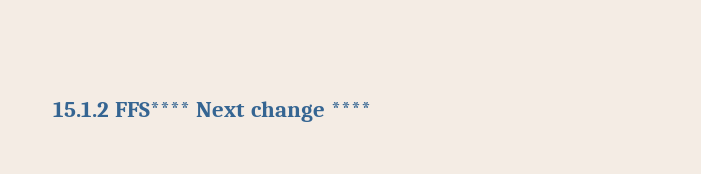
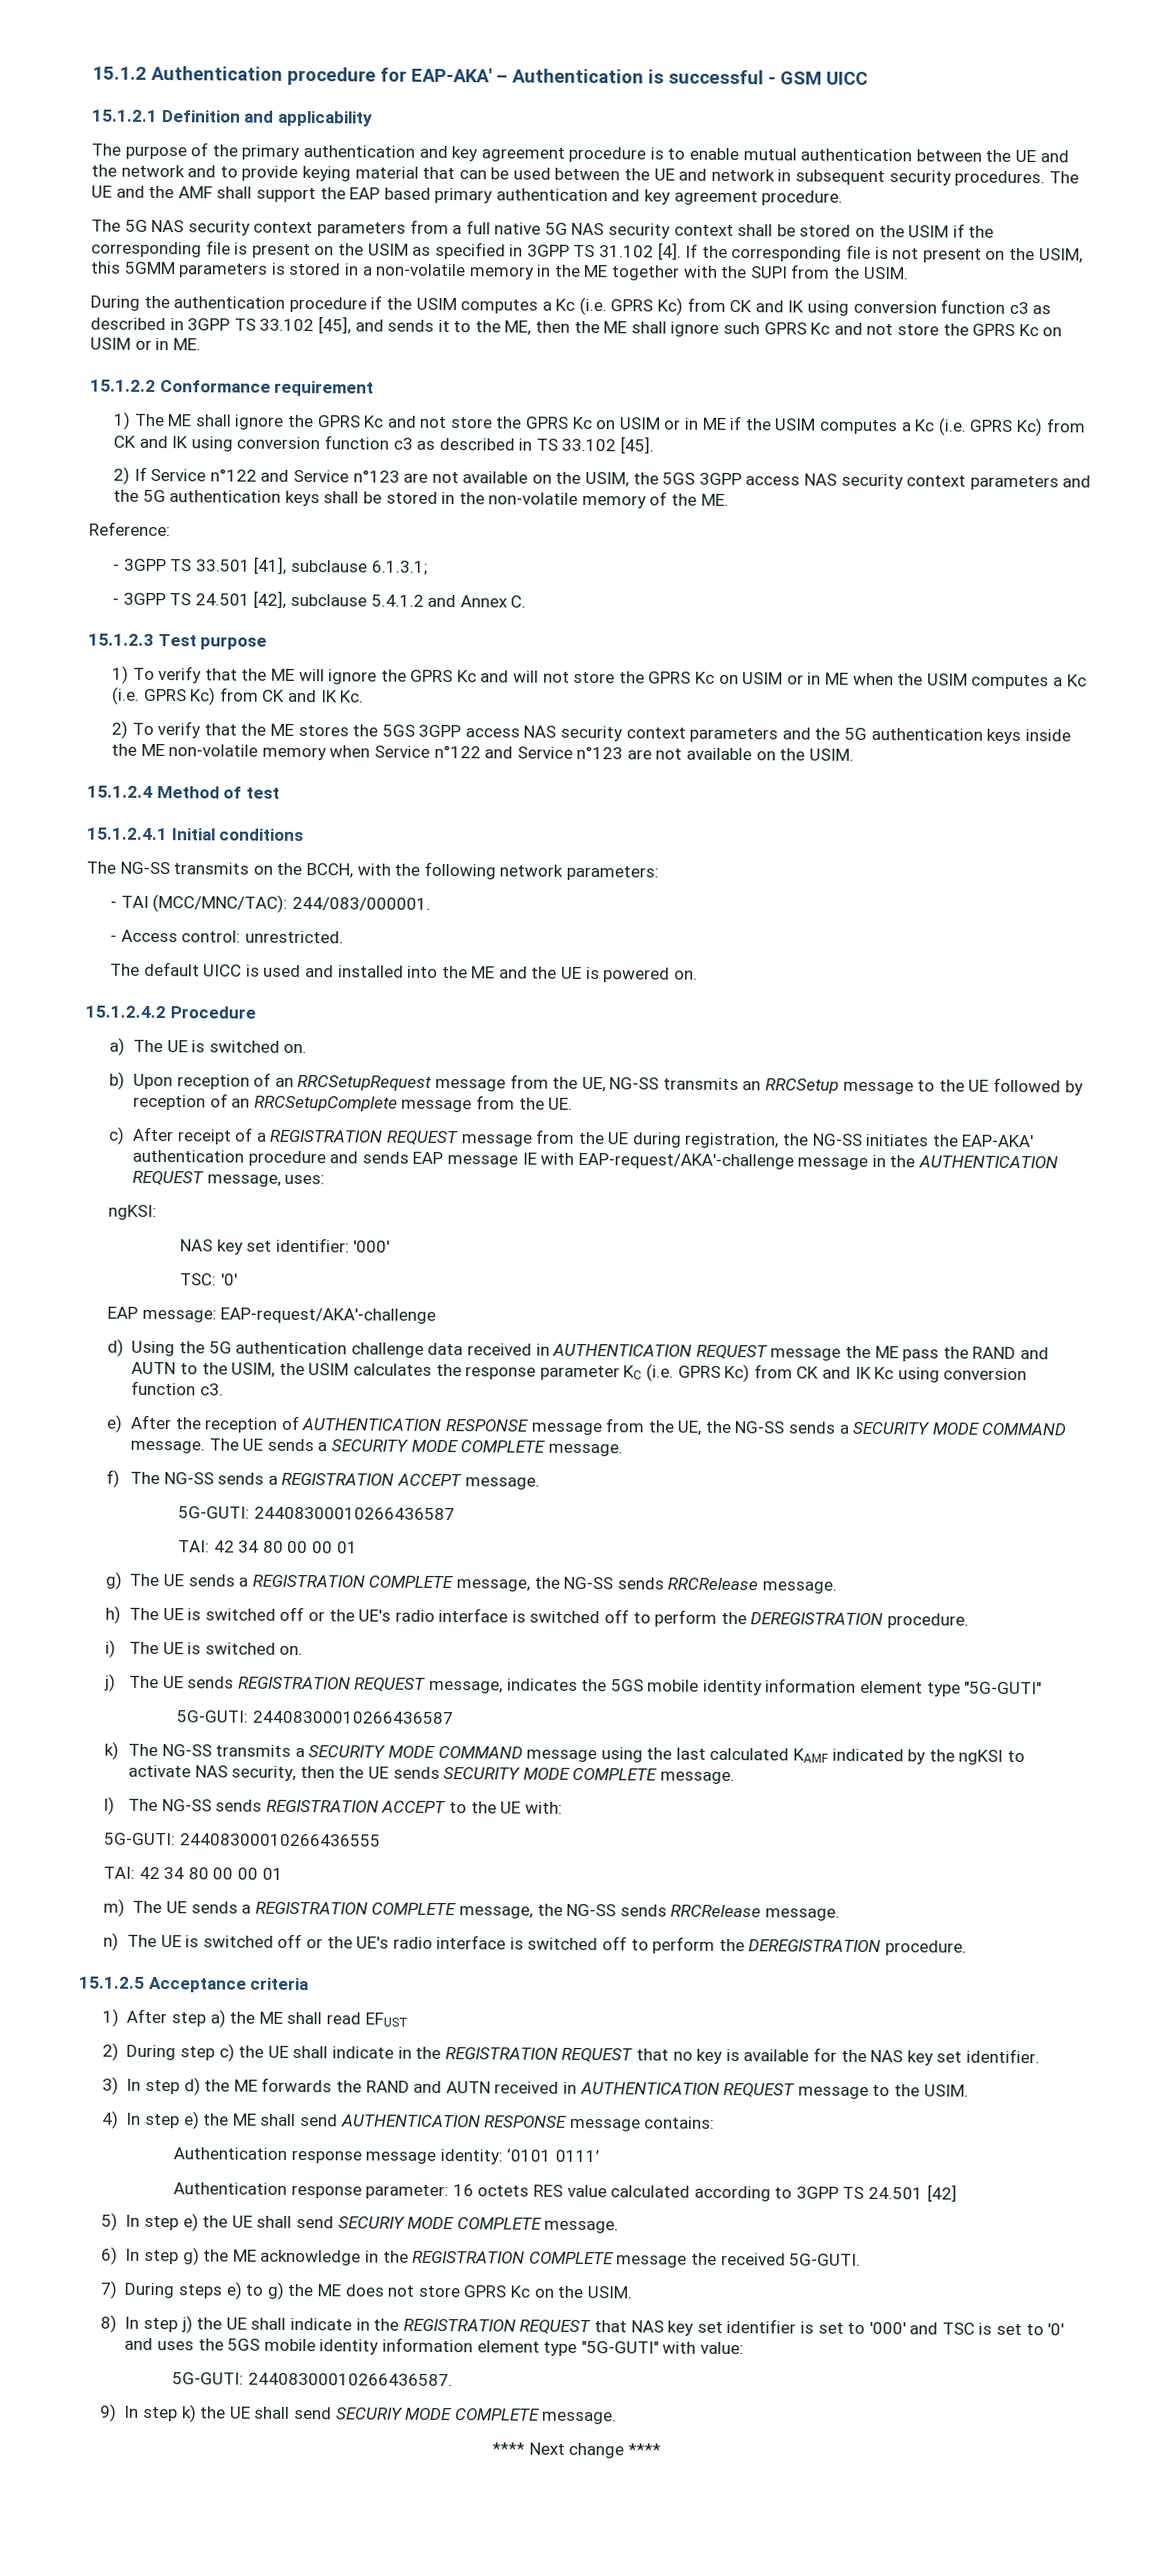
- 15.1.2 FFS**** Next change ****
+ 15.1.2 Authentication procedure for EAP-AKA' – Authentication is successful - GSM UICC
+ 15.1.2.1 Definition and applicability
+ The purpose of the primary authentication and key agreement procedure is to enable mutual authentication between the UE and the network and to provide keying material that can be used between the UE and network in subsequent security procedures. The UE and the AMF shall support the EAP based primary authentication and key agreement procedure.
+ The 5G NAS security context parameters from a full native 5G NAS security context shall be stored on the USIM if the corresponding file is present on the USIM as specified in 3GPP TS 31.102 [4]. If the corresponding file is not present on the USIM, this 5GMM parameters is stored in a non-volatile memory in the ME together with the SUPI from the USIM.
+ During the authentication procedure if the USIM computes a Kc (i.e. GPRS Kc) from CK and IK using conversion function c3 as described in 3GPP TS 33.102 [45], and sends it to the ME, then the ME shall ignore such GPRS Kc and not store the GPRS Kc on USIM or in ME.
+ 15.1.2.2 Conformance requirement
+ 1) The ME shall ignore the GPRS Kc and not store the GPRS Kc on USIM or in ME if the USIM computes a Kc (i.e. GPRS Kc) from CK and IK using conversion function c3 as described in TS 33.102 [45].
+ 2) If Service n°122 and Service n°123 are not available on the USIM, the 5GS 3GPP access NAS security context parameters and the 5G authentication keys shall be stored in the non-volatile memory of the ME.
+ Reference:
+ - 3GPP TS 33.501 [41], subclause 6.1.3.1;
+ - 3GPP TS 24.501 [42], subclause 5.4.1.2 and Annex C.
+ 15.1.2.3 Test purpose
+ 1) To verify that the ME will ignore the GPRS Kc and will not store the GPRS Kc on USIM or in ME when the USIM computes a Kc (i.e. GPRS Kc) from CK and IK Kc.
+ 2) To verify that the ME stores the 5GS 3GPP access NAS security context parameters and the 5G authentication keys inside the ME non-volatile memory when Service n°122 and Service n°123 are not available on the USIM.
+ 15.1.2.4 Method of test
+ 15.1.2.4.1 Initial conditions
+ The NG-SS transmits on the BCCH, with the following network parameters:
+ - TAI (MCC/MNC/TAC): 244/083/000001.
+ - Access control: unrestricted.
+ The default UICC is used and installed into the ME and the UE is powered on.
+ 15.1.2.4.2 Procedure
+ a) The UE is switched on.
+ b) Upon reception of an RRCSetupRequest message from the UE, NG-SS transmits an RRCSetup message to the UE followed by reception of an RRCSetupComplete message from the UE.
+ c) After receipt of a REGISTRATION REQUEST message from the UE during registration, the NG-SS initiates the EAP-AKA' authentication procedure and sends EAP message IE with EAP-request/AKA'-challenge message in the AUTHENTICATION REQUEST message, uses:
+ ngKSI:
+ NAS key set identifier: '000'
+ TSC: '0'
+ EAP message: EAP-request/AKA'-challenge
+ d) Using the 5G authentication challenge data received in AUTHENTICATION REQUEST message the ME pass the RAND and AUTN to the USIM, the USIM calculates the response parameter KC (i.e. GPRS Kc) from CK and IK Kc using conversion function c3.
+ e) After the reception of AUTHENTICATION RESPONSE message from the UE, the NG-SS sends a SECURITY MODE COMMAND message. The UE sends a SECURITY MODE COMPLETE message.
+ f) The NG-SS sends a REGISTRATION ACCEPT message.
+ 5G-GUTI: 24408300010266436587
+ TAI: 42 34 80 00 00 01
+ g) The UE sends a REGISTRATION COMPLETE message, the NG-SS sends RRCRelease message.
+ h) The UE is switched off or the UE's radio interface is switched off to perform the DEREGISTRATION procedure.
+ i) The UE is switched on.
+ j) The UE sends REGISTRATION REQUEST message, indicates the 5GS mobile identity information element type "5G-GUTI"
+ 5G-GUTI: 24408300010266436587
+ k) The NG-SS transmits a SECURITY MODE COMMAND message using the last calculated KAMF indicated by the ngKSI to activate NAS security, then the UE sends SECURITY MODE COMPLETE message.
+ l) The NG-SS sends REGISTRATION ACCEPT to the UE with:
+ 5G-GUTI: 24408300010266436555
+ TAI: 42 34 80 00 00 01
+ m) The UE sends a REGISTRATION COMPLETE message, the NG-SS sends RRCRelease message.
+ n) The UE is switched off or the UE's radio interface is switched off to perform the DEREGISTRATION procedure.
+ 15.1.2.5 Acceptance criteria
+ 1) After step a) the ME shall read EFUST
+ 2) During step c) the UE shall indicate in the REGISTRATION REQUEST that no key is available for the NAS key set identifier.
+ 3) In step d) the ME forwards the RAND and AUTN received in AUTHENTICATION REQUEST message to the USIM.
+ 4) In step e) the ME shall send AUTHENTICATION RESPONSE message contains:
+ Authentication response message identity: ‘0101 0111’
+ Authentication response parameter: 16 octets RES value calculated according to 3GPP TS 24.501 [42]
+ 5) In step e) the UE shall send SECURIY MODE COMPLETE message.
+ 6) In step g) the ME acknowledge in the REGISTRATION COMPLETE message the received 5G-GUTI.
+ 7) During steps e) to g) the ME does not store GPRS Kc on the USIM.
+ 8) In step j) the UE shall indicate in the REGISTRATION REQUEST that NAS key set identifier is set to '000' and TSC is set to '0' and uses the 5GS mobile identity information element type "5G-GUTI" with value:
+ 5G-GUTI: 24408300010266436587.
+ 9) In step k) the UE shall send SECURIY MODE COMPLETE message.
+ **** Next change ****

